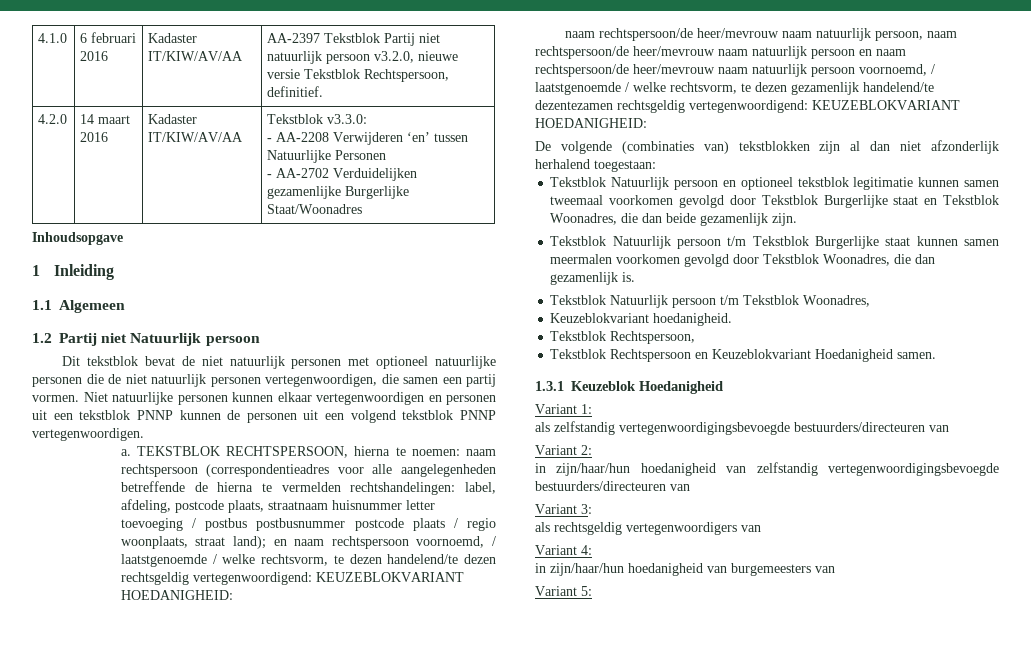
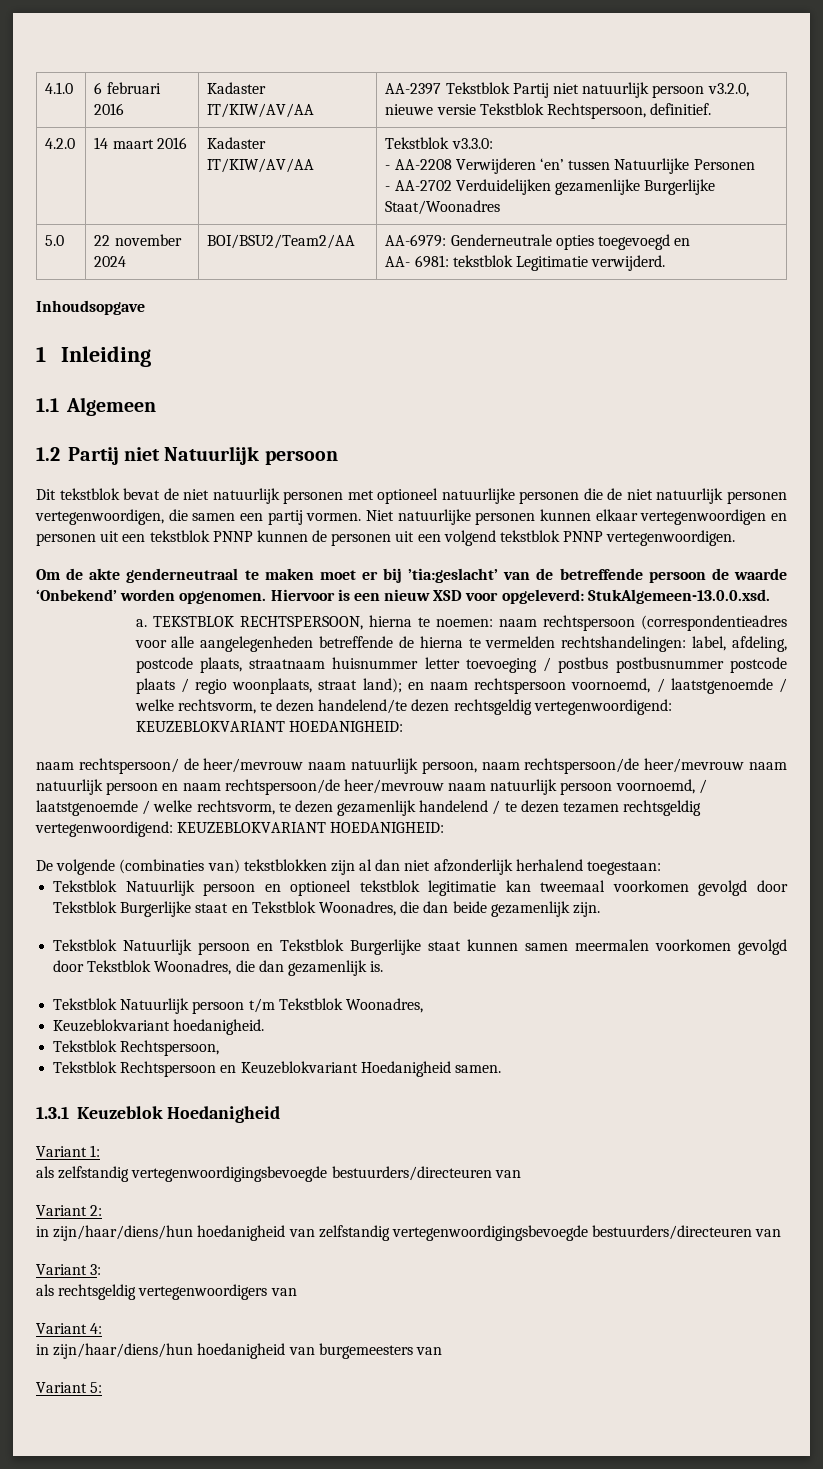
+ 5.0 | 22 november 2024 | BOI/BSU2/Team2/AA | AA-6979: Genderneutrale opties toegevoegd en
+ AA- 6981: tekstblok Legitimatie verwijderd.
+ Om de akte genderneutraal te maken moet er bij ’tia:geslacht’ van de betreffende persoon de waarde ‘Onbekend’ worden opgenomen. Hiervoor is een nieuw XSD voor opgeleverd: StukAlgemeen-13.0.0.xsd.
- naam rechtspersoon/de heer/mevrouw naam natuurlijk persoon, naam rechtspersoon/de heer/mevrouw naam natuurlijk persoon en naam rechtspersoon/de heer/mevrouw naam natuurlijk persoon voornoemd, / laatstgenoemde / welke rechtsvorm, te dezen gezamenlijk handelend/te dezentezamen rechtsgeldig vertegenwoordigend: KEUZEBLOKVARIANT HOEDANIGHEID:
+ naam rechtspersoon/ de heer/mevrouw naam natuurlijk persoon, naam rechtspersoon/de heer/mevrouw naam natuurlijk persoon en naam rechtspersoon/de heer/mevrouw naam natuurlijk persoon voornoemd, / laatstgenoemde / welke rechtsvorm, te dezen gezamenlijk handelend / te dezen tezamen rechtsgeldig vertegenwoordigend: KEUZEBLOKVARIANT HOEDANIGHEID:
- Tekstblok Natuurlijk persoon en optioneel tekstblok legitimatie kunnen samen tweemaal voorkomen gevolgd door Tekstblok Burgerlijke staat en Tekstblok Woonadres, die dan beide gezamenlijk zijn.
+ Tekstblok Natuurlijk persoon en optioneel tekstblok legitimatie kan tweemaal voorkomen gevolgd door Tekstblok Burgerlijke staat en Tekstblok Woonadres, die dan beide gezamenlijk zijn.
- Tekstblok Natuurlijk persoon t/m Tekstblok Burgerlijke staat kunnen samen meermalen voorkomen gevolgd door Tekstblok Woonadres, die dan gezamenlijk is.
+ Tekstblok Natuurlijk persoon en Tekstblok Burgerlijke staat kunnen samen meermalen voorkomen gevolgd door Tekstblok Woonadres, die dan gezamenlijk is.
- in zijn/haar/hun hoedanigheid van zelfstandig vertegenwoordigingsbevoegde bestuurders/directeuren van
+ in zijn/haar/diens/hun hoedanigheid van zelfstandig vertegenwoordigingsbevoegde bestuurders/directeuren van
- in zijn/haar/hun hoedanigheid van burgemeesters van
+ in zijn/haar/diens/hun hoedanigheid van burgemeesters van

